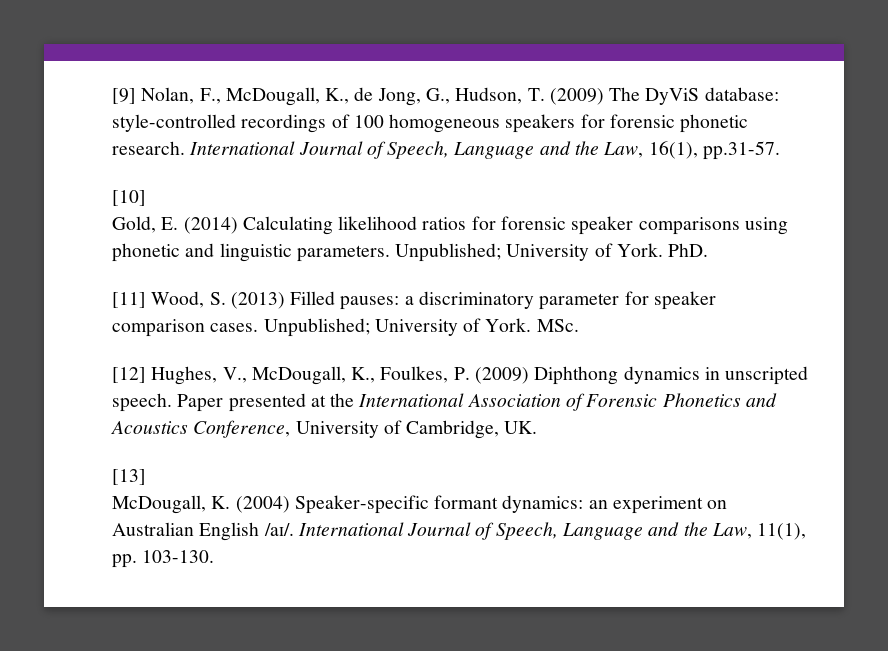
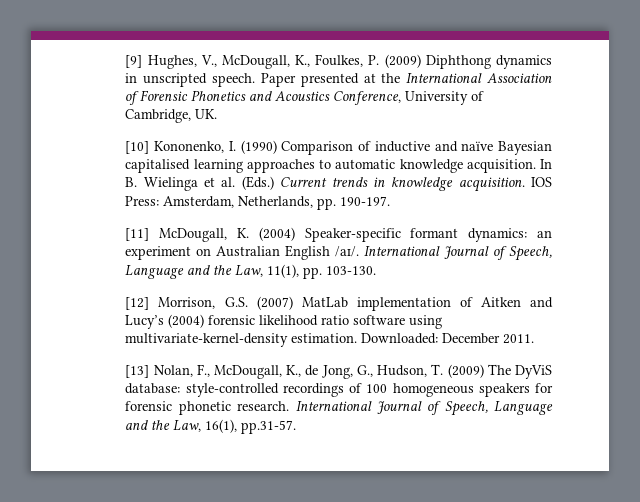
- [9] Nolan, F., McDougall, K., de Jong, G., Hudson, T. (2009) The DyViS database: style-controlled recordings of 100 homogeneous speakers for forensic phonetic research.
+ [9] Hughes, V., McDougall, K., Foulkes, P. (2009) Diphthong dynamics in unscripted speech. Paper presented at the International Association of Forensic Phonetics and Acoustics Conference, University of Cambridge, UK.
+ [10] Kononenko, I. (1990) Comparison of inductive and naïve Bayesian capitalised learning approaches to automatic knowledge acquisition. In B. Wielinga et al. (Eds.) Current trends in knowledge acquisition. IOS Press: Amsterdam, Netherlands, pp. 190-197.
+ [11] McDougall, K. (2004) Speaker-specific formant dynamics: an experiment on Australian English /aɪ/. International Journal of Speech, Language and the Law, 11(1), pp. 103-130.
+ [12] Morrison, G.S. (2007) MatLab implementation of Aitken and Lucy’s (2004) forensic likelihood ratio software using multivariate-kernel-density estimation. Downloaded: December 2011.
+ [13] Nolan, F., McDougall, K., de Jong, G., Hudson, T. (2009) The DyViS database: style-controlled recordings of 100 homogeneous speakers for forensic phonetic research.
- [10]
- Gold, E. (2014) Calculating likelihood ratios for forensic speaker comparisons using phonetic and linguistic parameters. Unpublished; University of York. PhD.
- [11] Wood, S. (2013) Filled pauses: a discriminatory parameter for speaker comparison cases. Unpublished; University of York. MSc.
- [12] Hughes, V., McDougall, K., Foulkes, P. (2009) Diphthong dynamics in unscripted speech. Paper presented at the International Association of Forensic Phonetics and Acoustics Conference, University of Cambridge, UK.
- [13]
- McDougall, K. (2004) Speaker-specific formant dynamics: an experiment on Australian English /aɪ/. International Journal of Speech, Language and the Law, 11(1), pp. 103-130.

